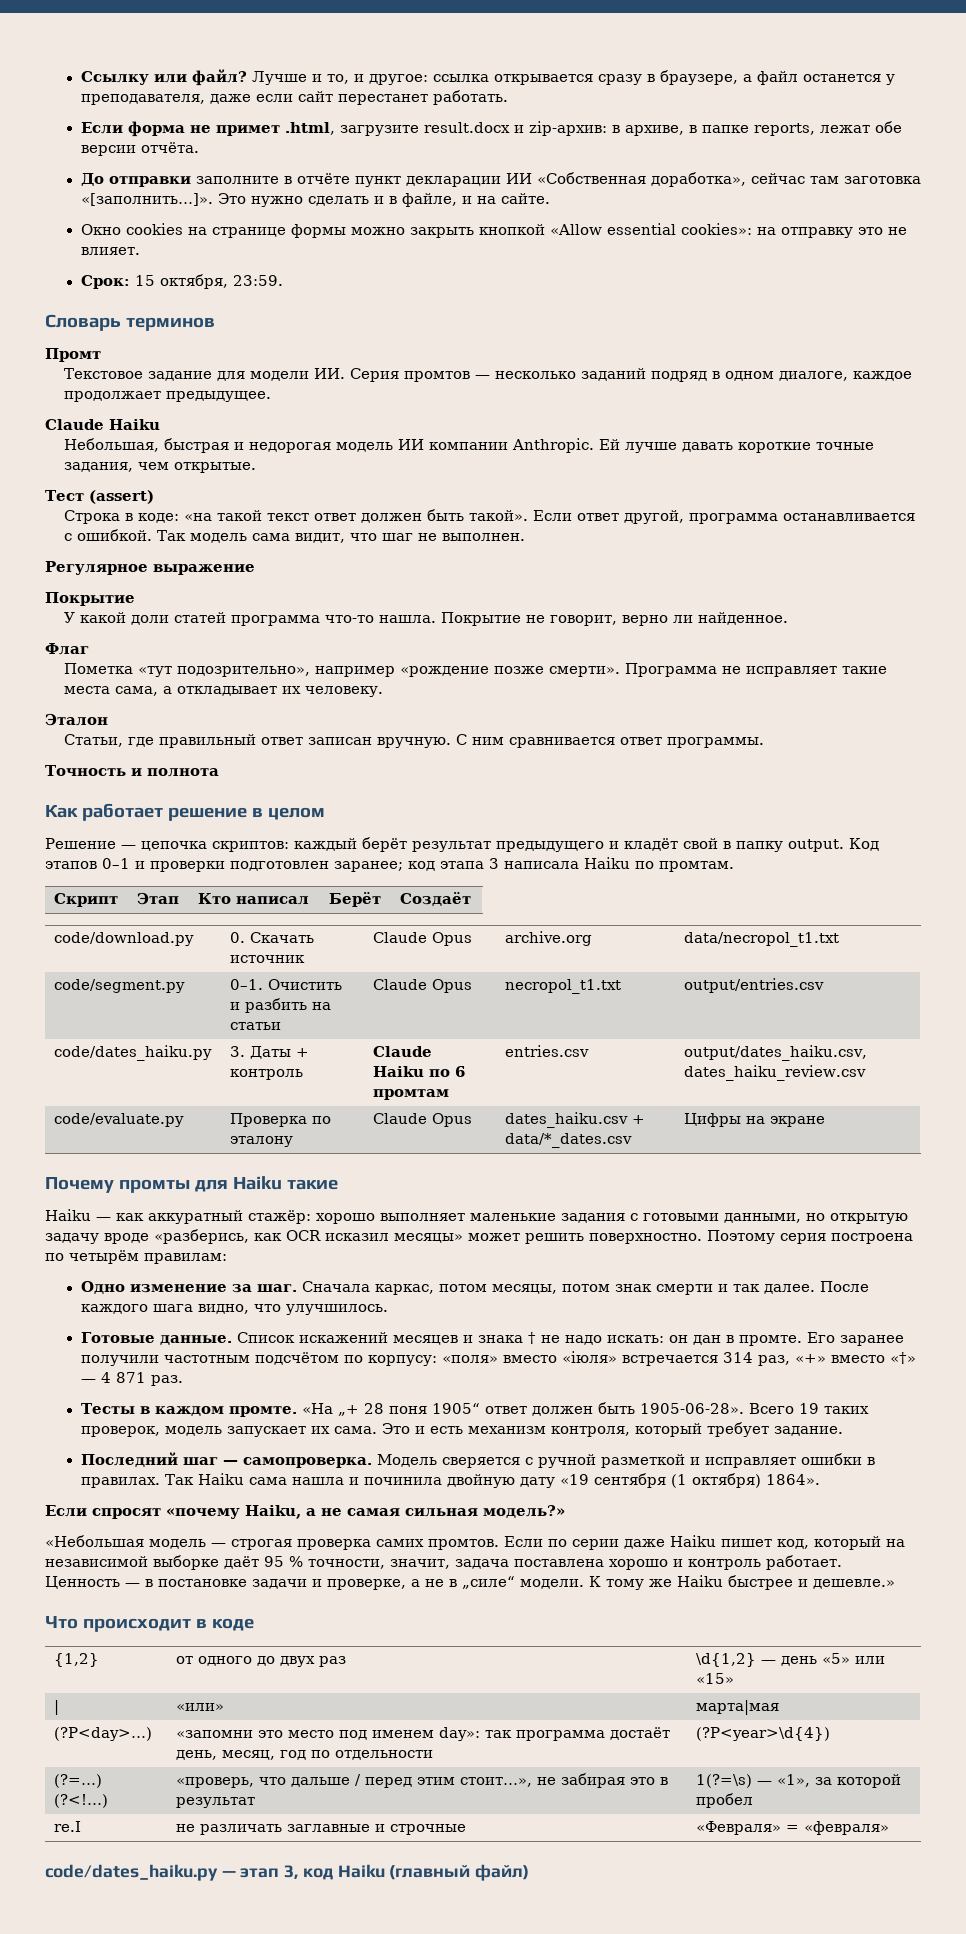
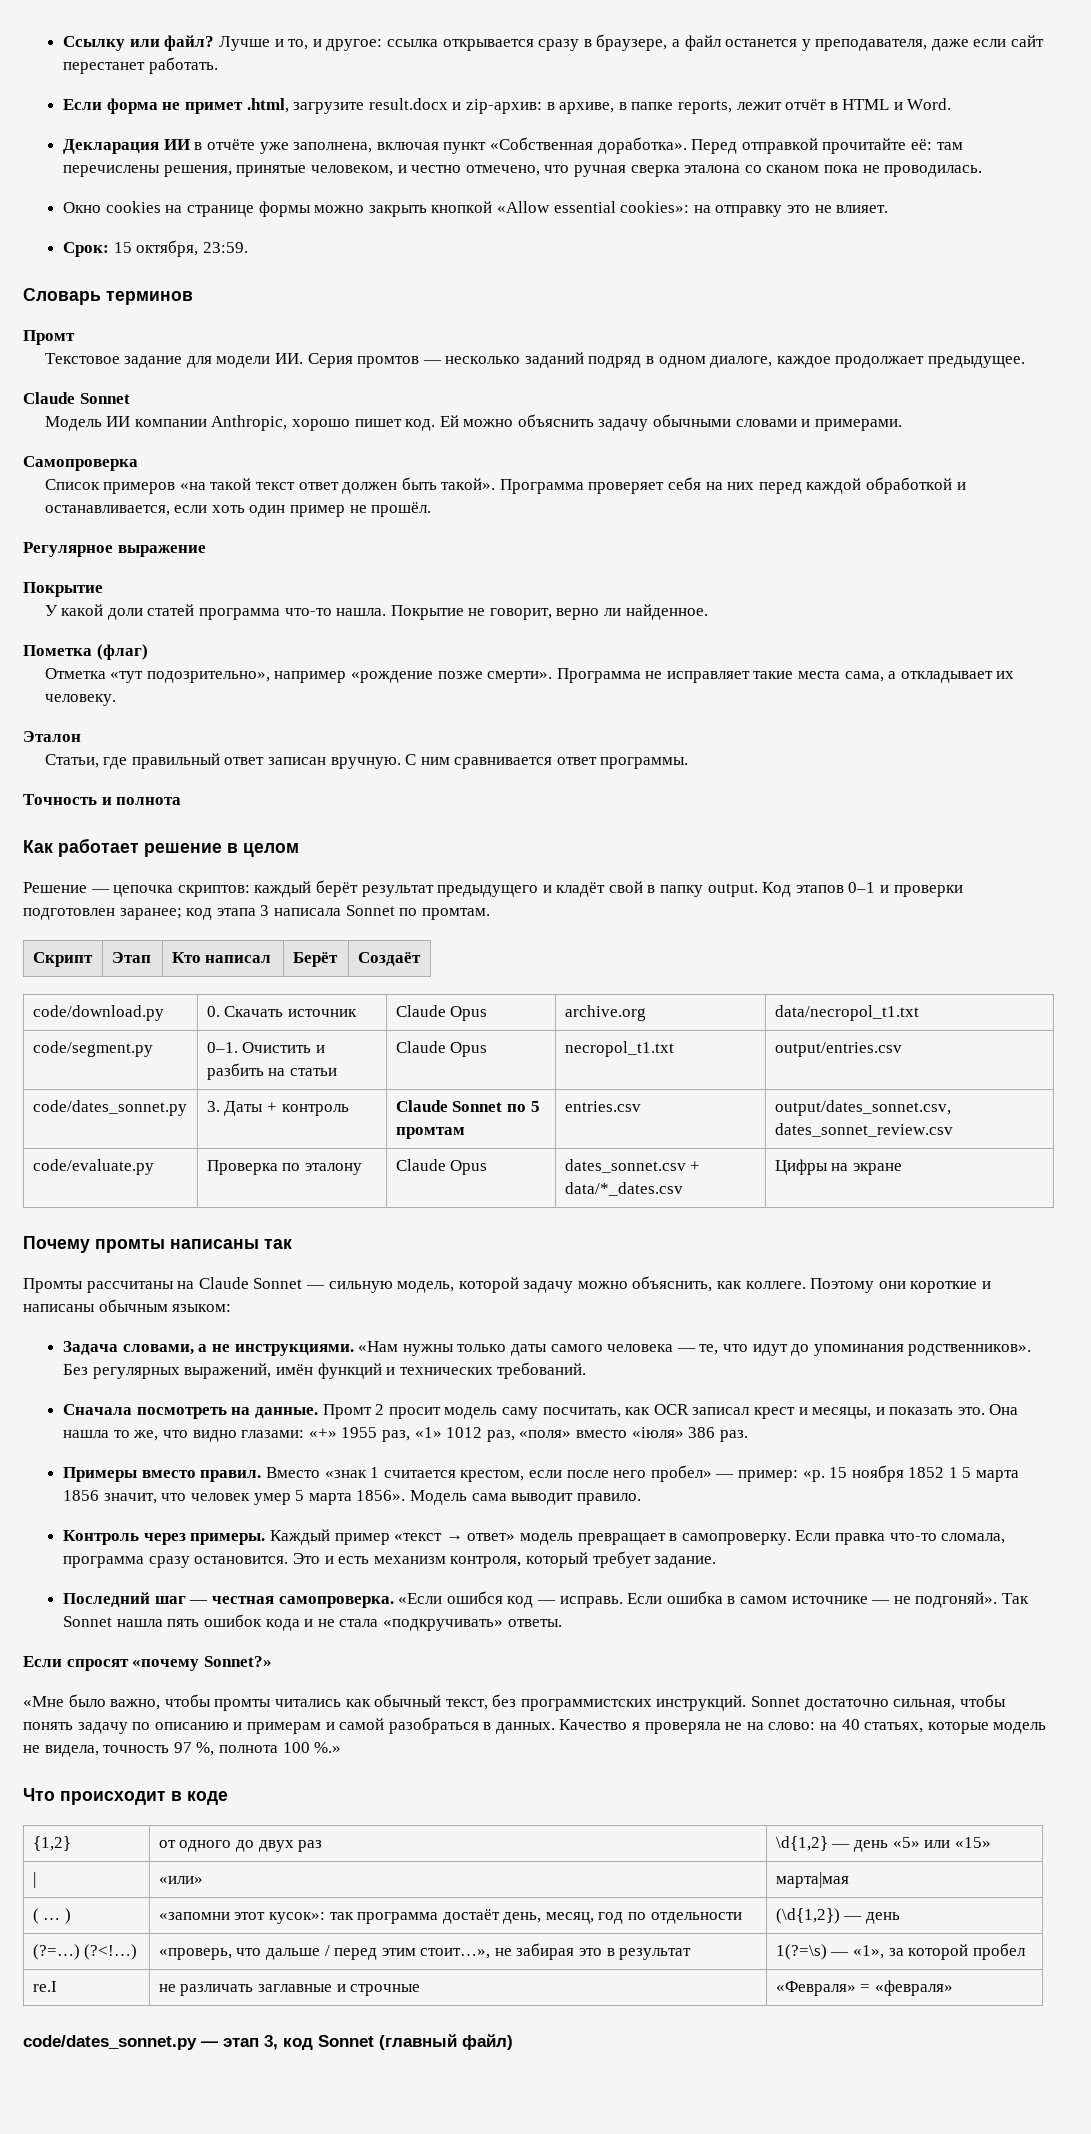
- Если форма не примет .html, загрузите result.docx и zip-архив: в архиве, в папке reports, лежат обе версии отчёта.
- До отправки заполните в отчёте пункт декларации ИИ «Собственная доработка», сейчас там заготовка «[заполнить…]». Это нужно сделать и в файле, и на сайте.
+ Если форма не примет .html, загрузите result.docx и zip-архив: в архиве, в папке reports, лежит отчёт в HTML и Word.
+ Декларация ИИ в отчёте уже заполнена, включая пункт «Собственная доработка». Перед отправкой прочитайте её: там перечислены решения, принятые человеком, и честно отмечено, что ручная сверка эталона со сканом пока не проводилась.
  Текстовое задание для модели ИИ. Серия промтов — несколько заданий подряд в одном диалоге, каждое продолжает предыдущее.
- Claude Haiku
- Небольшая, быстрая и недорогая модель ИИ компании Anthropic. Ей лучше давать короткие точные задания, чем открытые.
- Тест (assert)
- Строка в коде: «на такой текст ответ должен быть такой».
+ Claude Sonnet
+ Модель ИИ компании Anthropic, хорошо пишет код. Ей можно объяснить задачу обычными словами и примерами.
+ Самопроверка
+ Список примеров «на такой текст ответ должен быть такой».
- Если ответ другой, программа останавливается с ошибкой. Так модель сама видит, что шаг не выполнен.
+ Программа проверяет себя на них перед каждой обработкой и останавливается, если хоть один пример не прошёл.
- Флаг
- Пометка «тут подозрительно», например «рождение позже смерти».
+ Пометка (флаг)
+ Отметка «тут подозрительно», например «рождение позже смерти».
- Код этапов 0–1 и проверки подготовлен заранее; код этапа 3 написала Haiku по промтам.
+ Код этапов 0–1 и проверки подготовлен заранее; код этапа 3 написала Sonnet по промтам.
- code/dates_haiku.py | 3. Даты + контроль | Claude Haiku по 6 промтам | entries.csv | output/dates_haiku.csv, dates_haiku_review.csv
+ code/dates_sonnet.py | 3. Даты + контроль | Claude Sonnet по 5 промтам | entries.csv | output/dates_sonnet.csv, dates_sonnet_review.csv
- code/evaluate.py | Проверка по эталону | Claude Opus | dates_haiku.csv + data/*_dates.csv | Цифры на экране
+ code/evaluate.py | Проверка по эталону | Claude Opus | dates_sonnet.csv + data/*_dates.csv | Цифры на экране
- Почему промты для Haiku такие
- Haiku — как аккуратный стажёр: хорошо выполняет маленькие задания с готовыми данными, но открытую задачу вроде «разберись, как OCR исказил месяцы» может решить поверхностно. Поэтому серия построена по четырём правилам:
- Одно изменение за шаг. Сначала каркас, потом месяцы, потом знак смерти и так далее. После каждого шага видно, что улучшилось.
- Готовые данные. Список искажений месяцев и знака † не надо искать: он дан в промте. Его заранее получили частотным подсчётом по корпусу: «поля» вместо «іюля» встречается 314 раз, «+» вместо «†» — 4 871 раз.
- Тесты в каждом промте. «На „+ 28 поня 1905“ ответ должен быть 1905-06-28». Всего 19 таких проверок, модель запускает их сама.
+ Почему промты написаны так
+ Промты рассчитаны на Claude Sonnet — сильную модель, которой задачу можно объяснить, как коллеге. Поэтому они короткие и написаны обычным языком:
+ Задача словами, а не инструкциями. «Нам нужны только даты самого человека — те, что идут до упоминания родственников». Без регулярных выражений, имён функций и технических требований.
+ Сначала посмотреть на данные. Промт 2 просит модель саму посчитать, как OCR записал крест и месяцы, и показать это. Она нашла то же, что видно глазами: «+» 1955 раз, «1» 1012 раз, «поля» вместо «іюля» 386 раз.
+ Примеры вместо правил. Вместо «знак 1 считается крестом, если после него пробел» — пример: «р. 15 ноября 1852 1 5 марта 1856 значит, что человек умер 5 марта 1856». Модель сама выводит правило.
+ Контроль через примеры. Каждый пример «текст → ответ» модель превращает в самопроверку. Если правка что-то сломала, программа сразу остановится.
- Последний шаг — самопроверка. Модель сверяется с ручной разметкой и исправляет ошибки в правилах. Так Haiku сама нашла и починила двойную дату «19 сентября (1 октября) 1864».
- Если спросят «почему Haiku, а не самая сильная модель?»
- «Небольшая модель — строгая проверка самих промтов. Если по серии даже Haiku пишет код, который на независимой выборке даёт 95 % точности, значит, задача поставлена хорошо и контроль работает. Ценность — в постановке задачи и проверке, а не в „силе“ модели. К тому же Haiku быстрее и дешевле.»
+ Последний шаг — честная самопроверка. «Если ошибся код — исправь. Если ошибка в самом источнике — не подгоняй». Так Sonnet нашла пять ошибок кода и не стала «подкручивать» ответы.
+ Если спросят «почему Sonnet?»
+ «Мне было важно, чтобы промты читались как обычный текст, без программистских инструкций. Sonnet достаточно сильная, чтобы понять задачу по описанию и примерам и самой разобраться в данных. Качество я проверяла не на слово: на 40 статьях, которые модель не видела, точность 97 %, полнота 100 %.»
- (?P<day>…) | «запомни это место под именем day»: так программа достаёт день, месяц, год по отдельности | (?P<year>\d{4})
+ ( … ) | «запомни этот кусок»: так программа достаёт день, месяц, год по отдельности | (\d{1,2}) — день
- code/dates_haiku.py — этап 3, код Haiku (главный файл)
+ code/dates_sonnet.py — этап 3, код Sonnet (главный файл)

